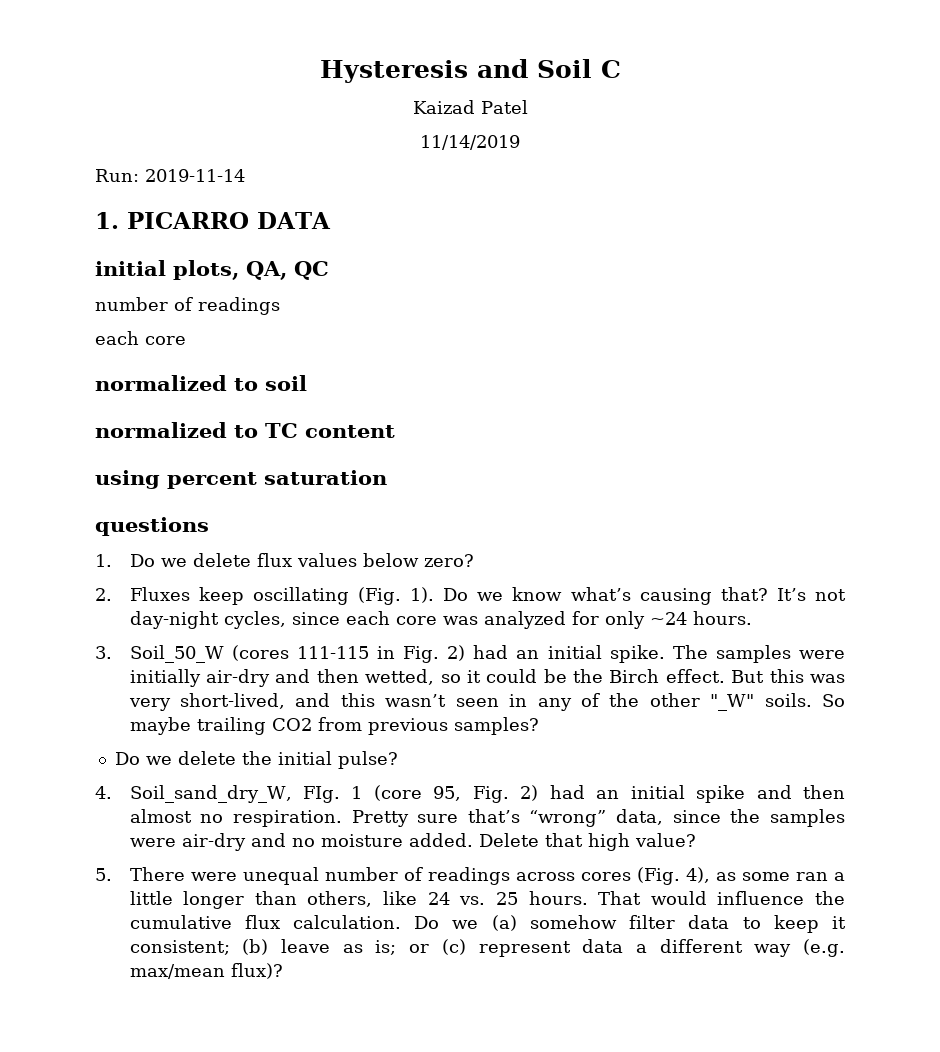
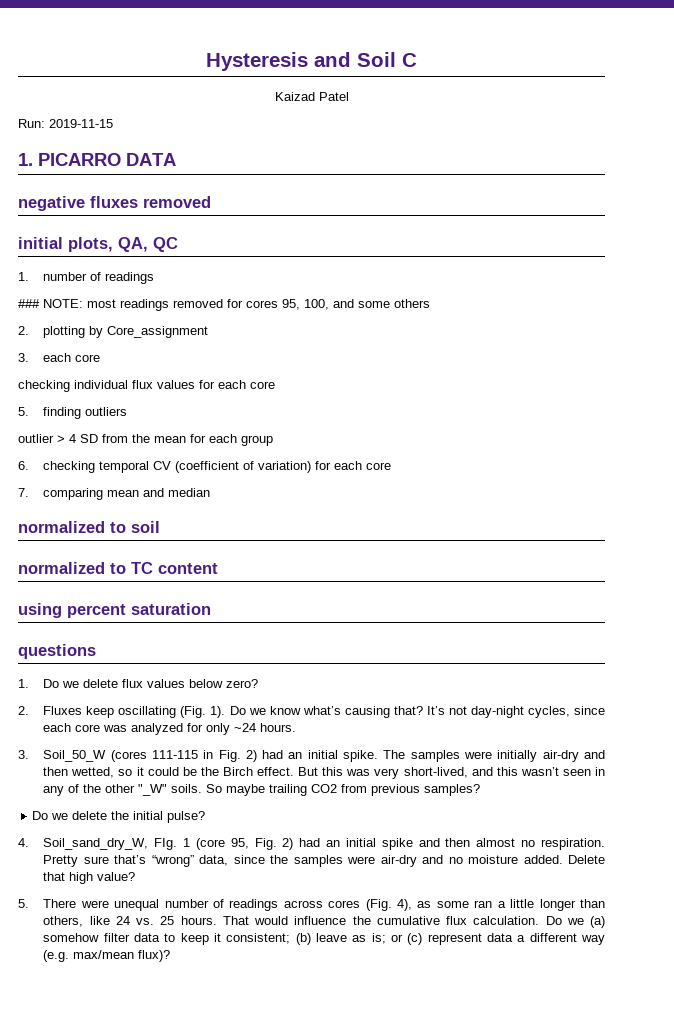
- 11/14/2019
- Run: 2019-11-14
+ Run: 2019-11-15
+ negative fluxes removed
  initial plots, QA, QC
- number of readings
- each core
+ 1. number of readings
+ ### NOTE: most readings removed for cores 95, 100, and some others
+ 2. plotting by Core_assignment
+ 3. each core
+ checking individual flux values for each core
+ 5. finding outliers
+ outlier > 4 SD from the mean for each group
+ 6. checking temporal CV (coefficient of variation) for each core
+ 7. comparing mean and median

